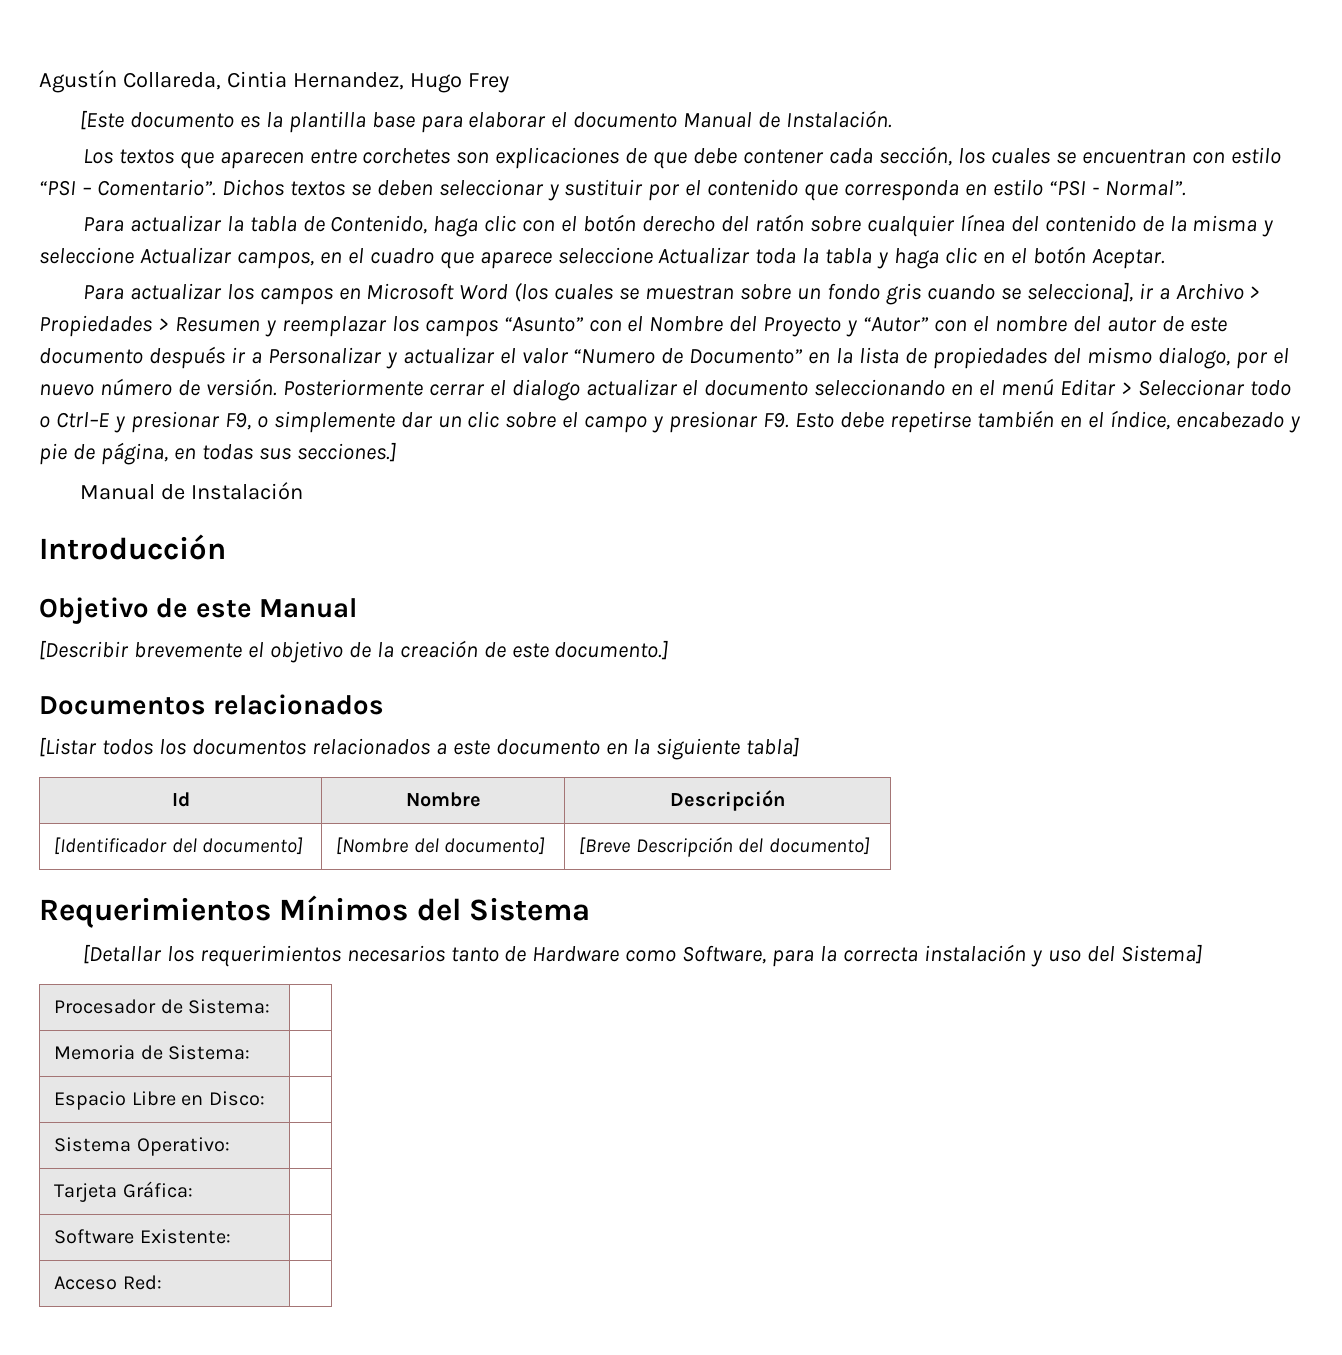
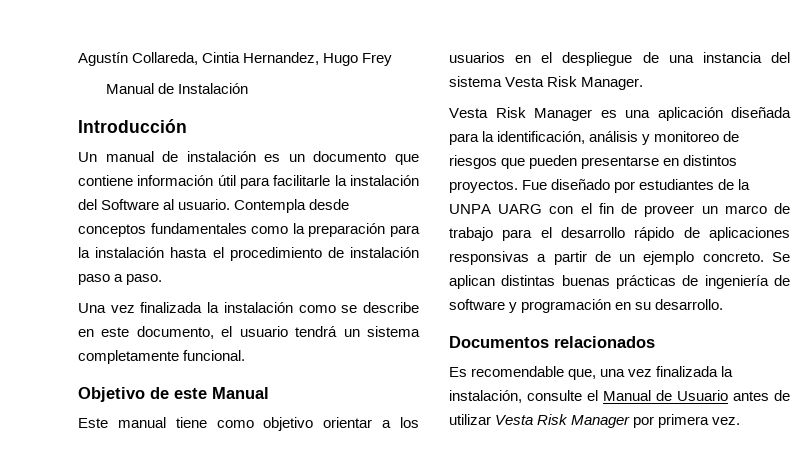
- [Este documento es la plantilla base para elaborar el documento Manual de Instalación.
- Los textos que aparecen entre corchetes son explicaciones de que debe contener cada sección, los cuales se encuentran con estilo “PSI – Comentario”. Dichos textos se deben seleccionar y sustituir por el contenido que corresponda en estilo “PSI - Normal”.
- Para actualizar la tabla de Contenido, haga clic con el botón derecho del ratón sobre cualquier línea del contenido de la misma y seleccione Actualizar campos, en el cuadro que aparece seleccione Actualizar toda la tabla y haga clic en el botón Aceptar.
- Para actualizar los campos en Microsoft Word (los cuales se muestran sobre un fondo gris cuando se selecciona], ir a Archivo > Propiedades > Resumen y reemplazar los campos “Asunto” con el Nombre del Proyecto y “Autor” con el nombre del autor de este documento después ir a Personalizar y actualizar el valor “Numero de Documento” en la lista de propiedades del mismo dialogo, por el nuevo número de versión. Posteriormente cerrar el dialogo actualizar el documento seleccionando en el menú Editar > Seleccionar todo o Ctrl–E y presionar F9, o simplemente dar un clic sobre el campo y presionar F9. Esto debe repetirse también en el índice, encabezado y pie de página, en todas sus secciones.]
  Manual de Instalación
  Introducción
+ Un manual de instalación es un documento que contiene información útil para facilitarle la instalación del Software al usuario. Contempla desde conceptos fundamentales como la preparación para la instalación hasta el procedimiento de instalación paso a paso.
+ Una vez finalizada la instalación como se describe en este documento, el usuario tendrá un sistema completamente funcional.
  Objetivo de este Manual
- [Describir brevemente el objetivo de la creación de este documento.]
+ Este manual tiene como objetivo orientar a los usuarios en el despliegue de una instancia del sistema Vesta Risk Manager.
+ Vesta Risk Manager es una aplicación diseñada para la identificación, análisis y monitoreo de riesgos que pueden presentarse en distintos proyectos. Fue diseñado por estudiantes de la UNPA UARG con el fin de proveer un marco de trabajo para el desarrollo rápido de aplicaciones responsivas a partir de un ejemplo concreto. Se aplican distintas buenas prácticas de ingeniería de software y programación en su desarrollo.
  Documentos relacionados
- [Listar todos los documentos relacionados a este documento en la siguiente tabla]
- Id | Nombre | Descripción
- [Identificador del documento] | [Nombre del documento] | [Breve Descripción del documento]
- Requerimientos Mínimos del Sistema
- [Detallar los requerimientos necesarios tanto de Hardware como Software, para la correcta instalación y uso del Sistema]
- Procesador de Sistema: |
- Memoria de Sistema: |
- Espacio Libre en Disco: |
- Sistema Operativo: |
- Tarjeta Gráfica: |
- Software Existente: |
- Acceso Red: |
+ Es recomendable que, una vez finalizada la instalación, consulte el Manual de Usuario antes de utilizar Vesta Risk Manager por primera vez.

